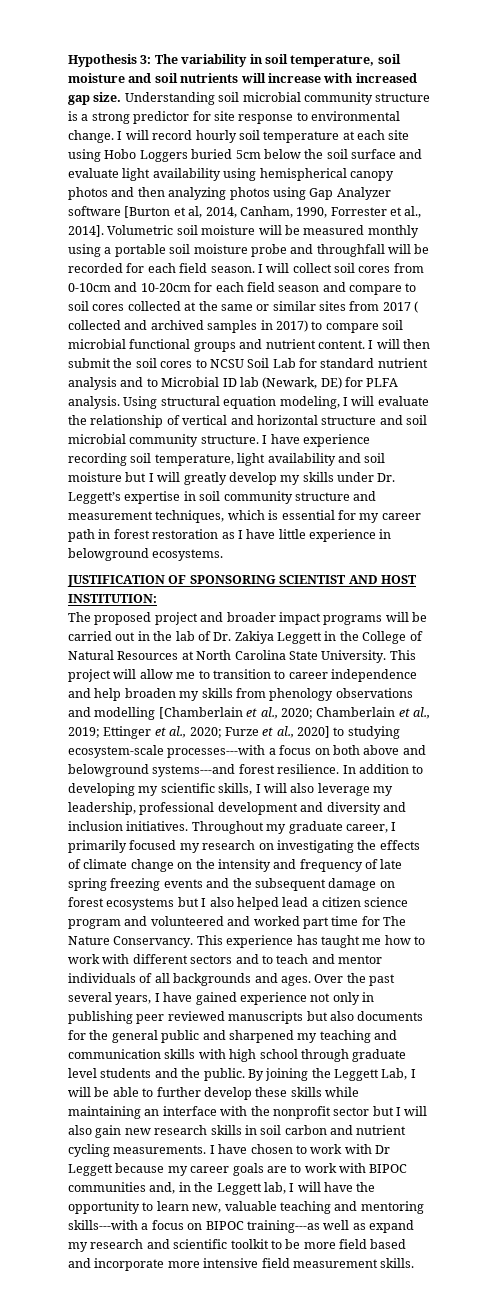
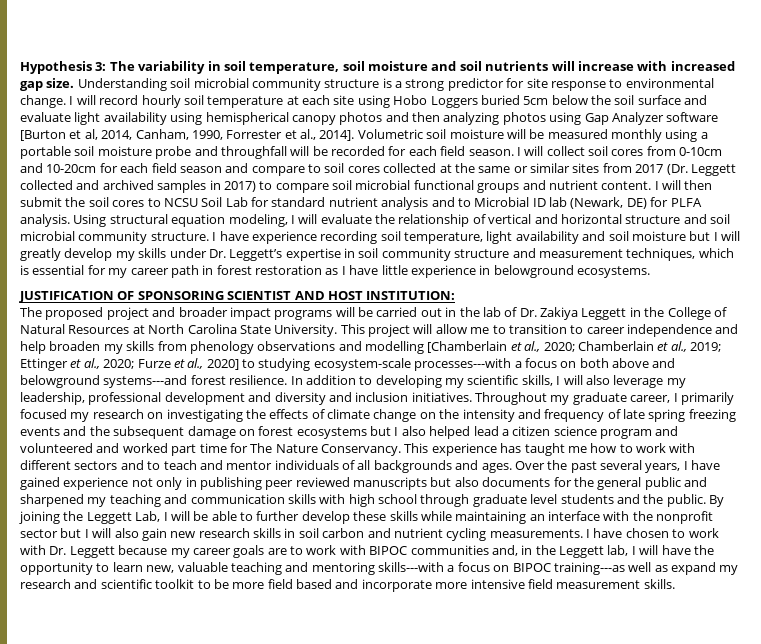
- I will collect soil cores from 0-10cm and 10-20cm for each field season and compare to soil cores collected at the same or similar sites from 2017 ( collected and archived samples in 2017) to compare soil microbial functional groups and nutrient content.
+ I will collect soil cores from 0-10cm and 10-20cm for each field season and compare to soil cores collected at the same or similar sites from 2017 (Dr. Leggett collected and archived samples in 2017) to compare soil microbial functional groups and nutrient content.
- I have chosen to work with Dr Leggett because my career goals are to work with BIPOC communities and, in the Leggett lab, I will have the opportunity to learn new, valuable teaching and mentoring skills---with a focus on BIPOC training---as well as expand my research and scientific toolkit to be more field based and incorporate more intensive field measurement skills.
+ I have chosen to work with Dr. Leggett because my career goals are to work with BIPOC communities and, in the Leggett lab, I will have the opportunity to learn new, valuable teaching and mentoring skills---with a focus on BIPOC training---as well as expand my research and scientific toolkit to be more field based and incorporate more intensive field measurement skills.

